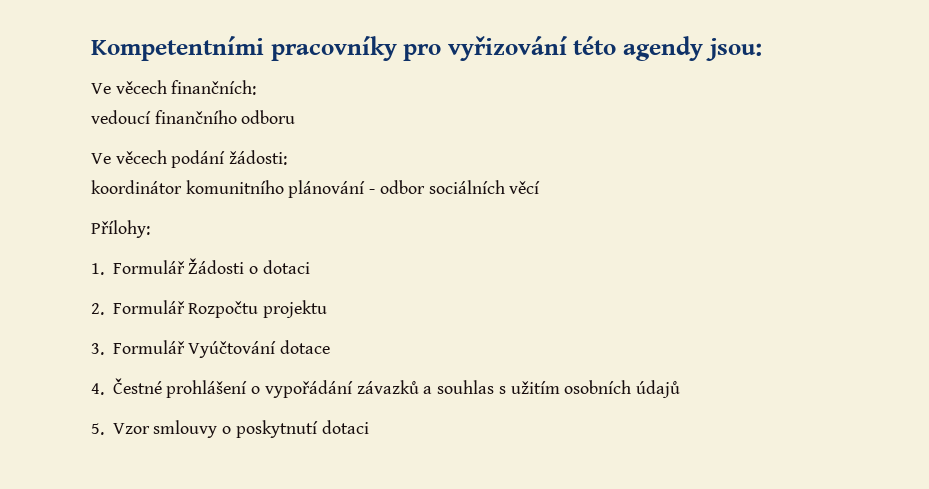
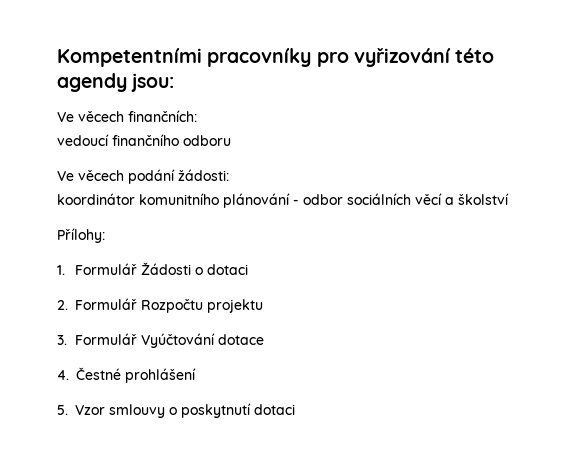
- koordinátor komunitního plánování - odbor sociálních věcí
+ koordinátor komunitního plánování - odbor sociálních věcí a školství
- 4. Čestné prohlášení o vypořádání závazků a souhlas s užitím osobních údajů
+ 4. Čestné prohlášení

